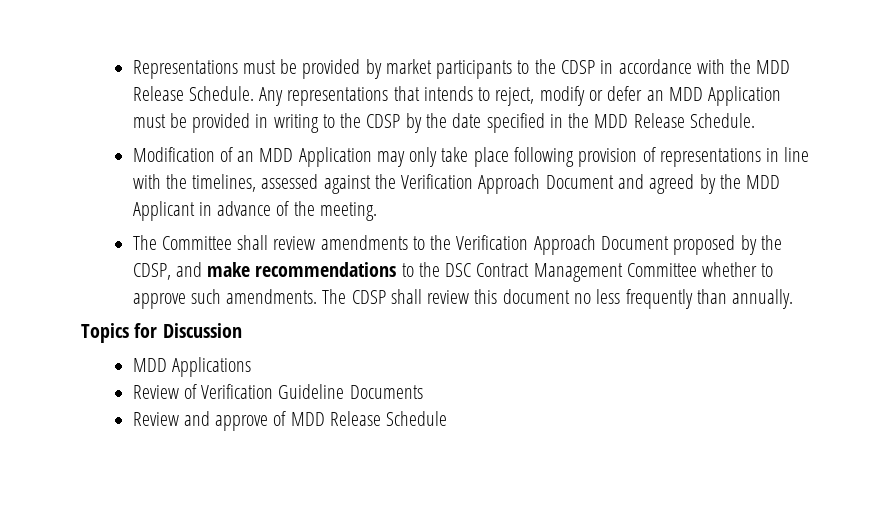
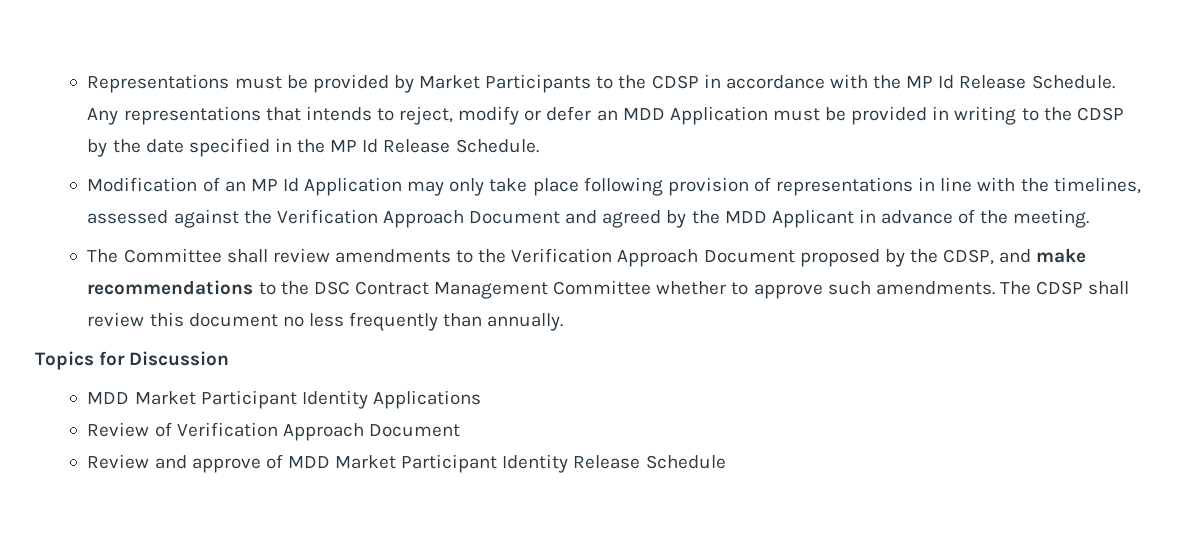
- Representations must be provided by market participants to the CDSP in accordance with the MDD Release Schedule.
+ Representations must be provided by Market Participants to the CDSP in accordance with the MP Id Release Schedule.
- Any representations that intends to reject, modify or defer an MDD Application must be provided in writing to the CDSP by the date specified in the MDD Release Schedule.
+ Any representations that intends to reject, modify or defer an MDD Application must be provided in writing to the CDSP by the date specified in the MP Id Release Schedule.
- Modification of an MDD Application may only take place following provision of representations in line with the timelines, assessed against the Verification Approach Document and agreed by the MDD Applicant in advance of the meeting.
+ Modification of an MP Id Application may only take place following provision of representations in line with the timelines, assessed against the Verification Approach Document and agreed by the MDD Applicant in advance of the meeting.
- MDD Applications
+ MDD Market Participant Identity Applications
- Review of Verification Guideline Documents
+ Review of Verification Approach Document
- Review and approve of MDD Release Schedule
+ Review and approve of MDD Market Participant Identity Release Schedule

